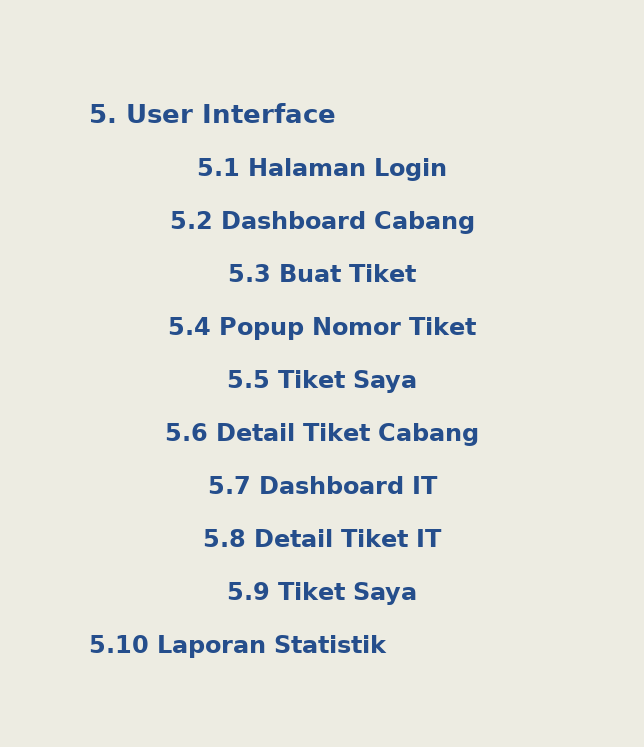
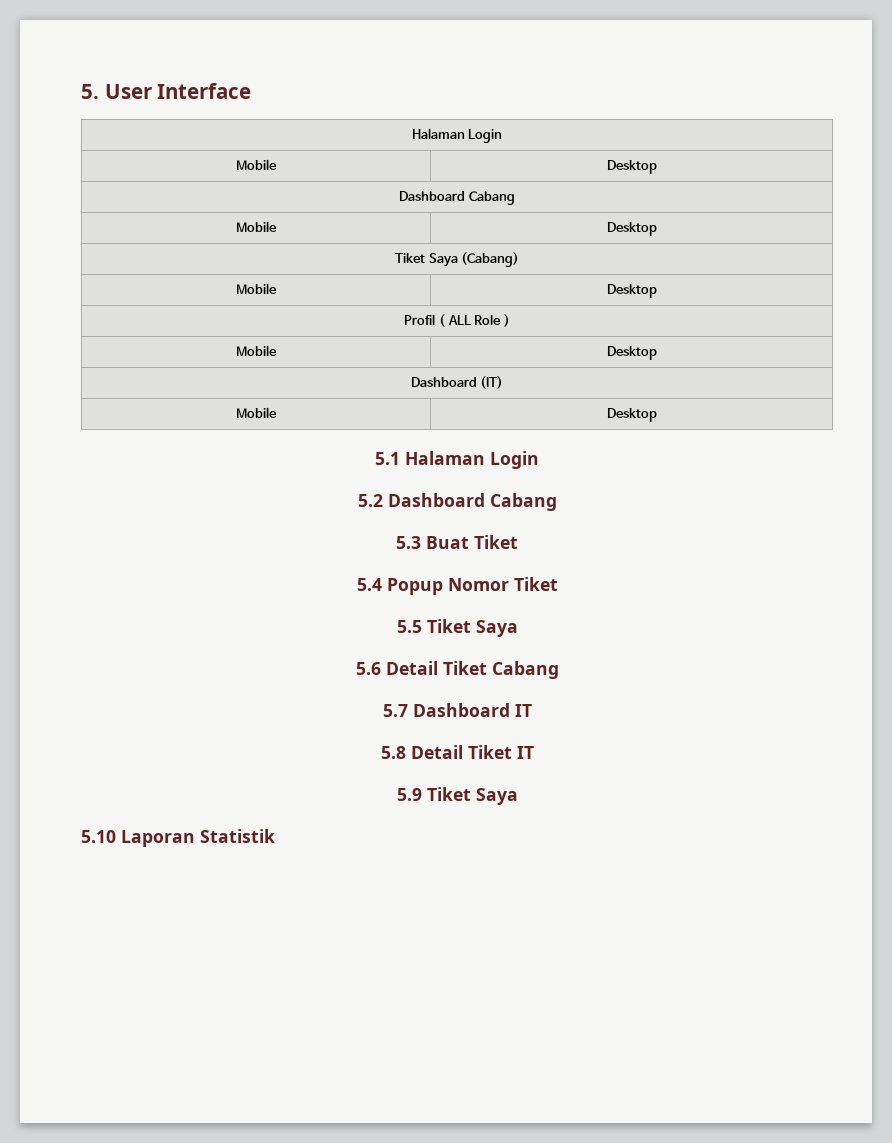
  5. User Interface
+ Halaman Login
+ Mobile | Desktop
+ Dashboard Cabang
+ Mobile | Desktop
+ Tiket Saya (Cabang)
+ Mobile | Desktop
+ Profil ( ALL Role )
+ Mobile | Desktop
+ Dashboard (IT)
+ Mobile | Desktop

